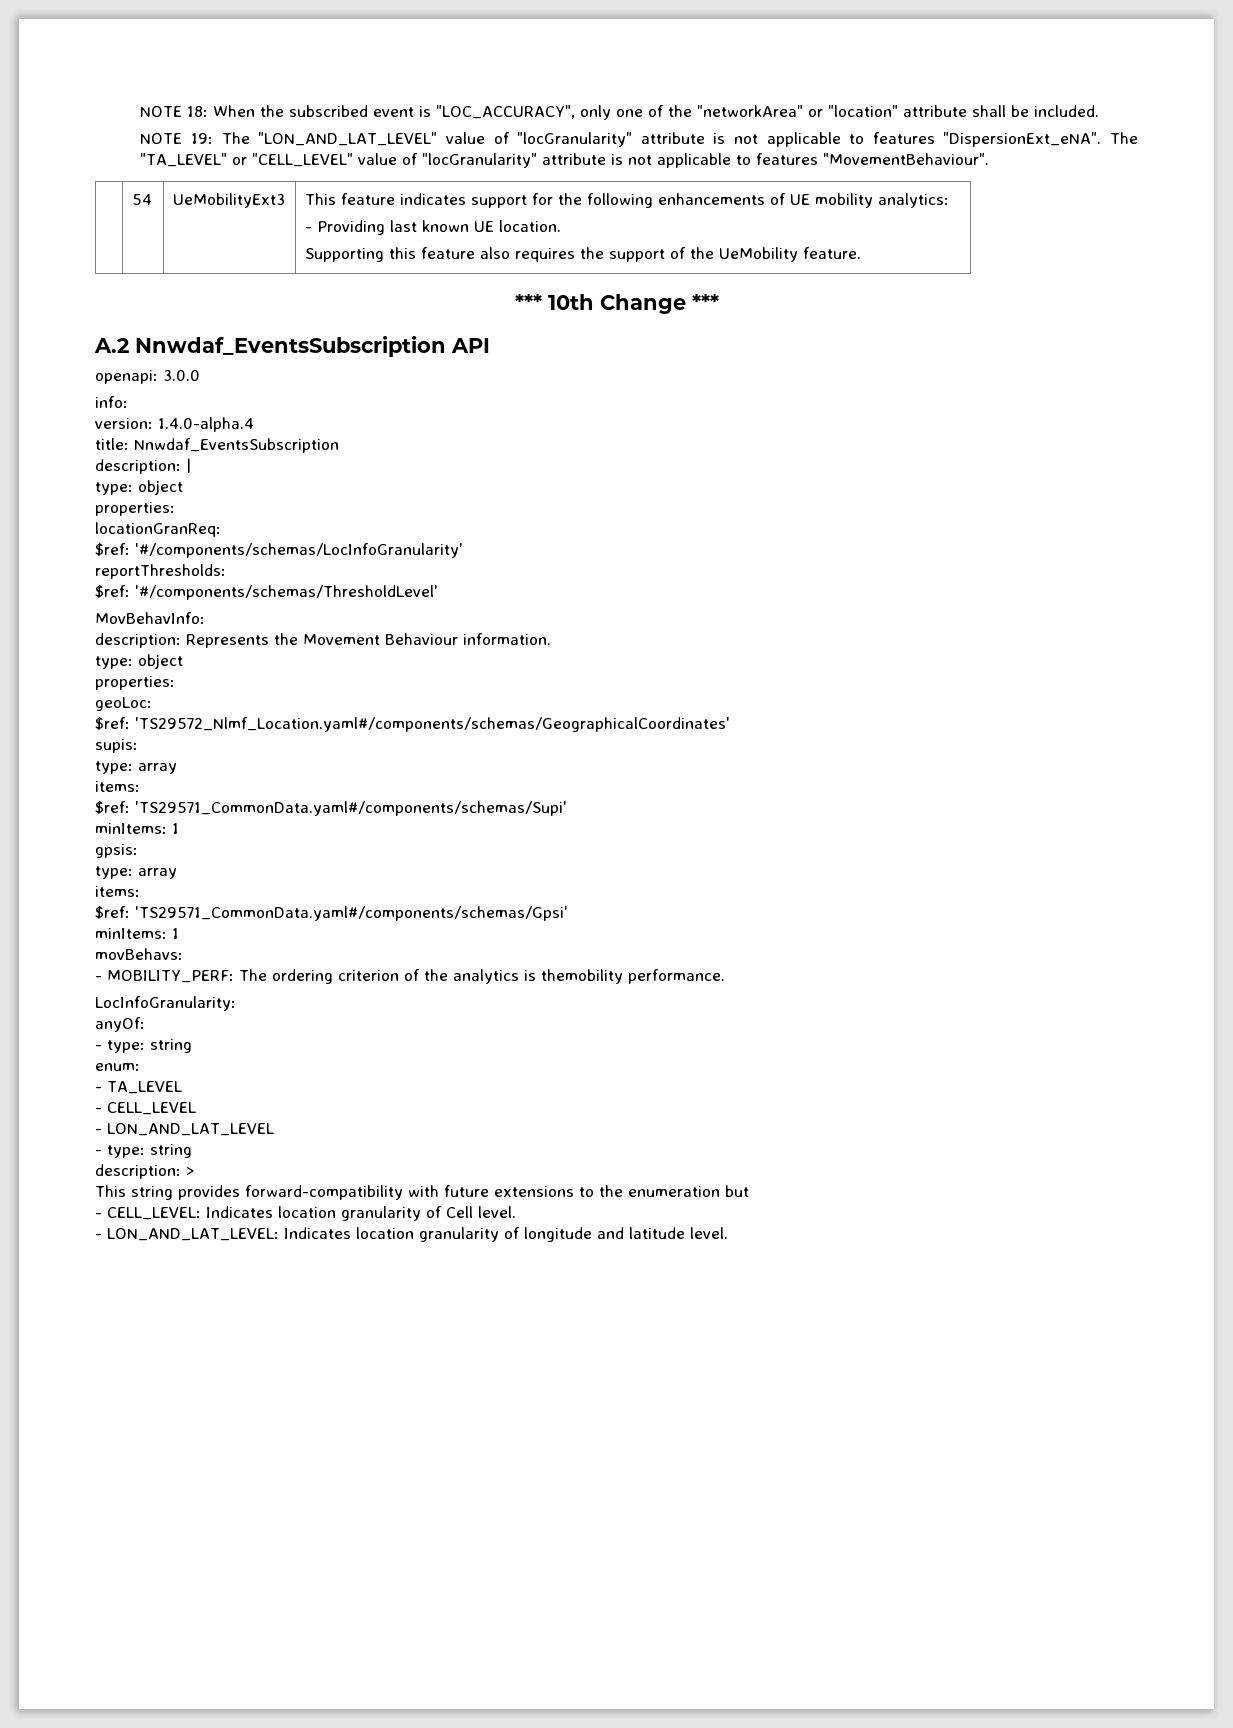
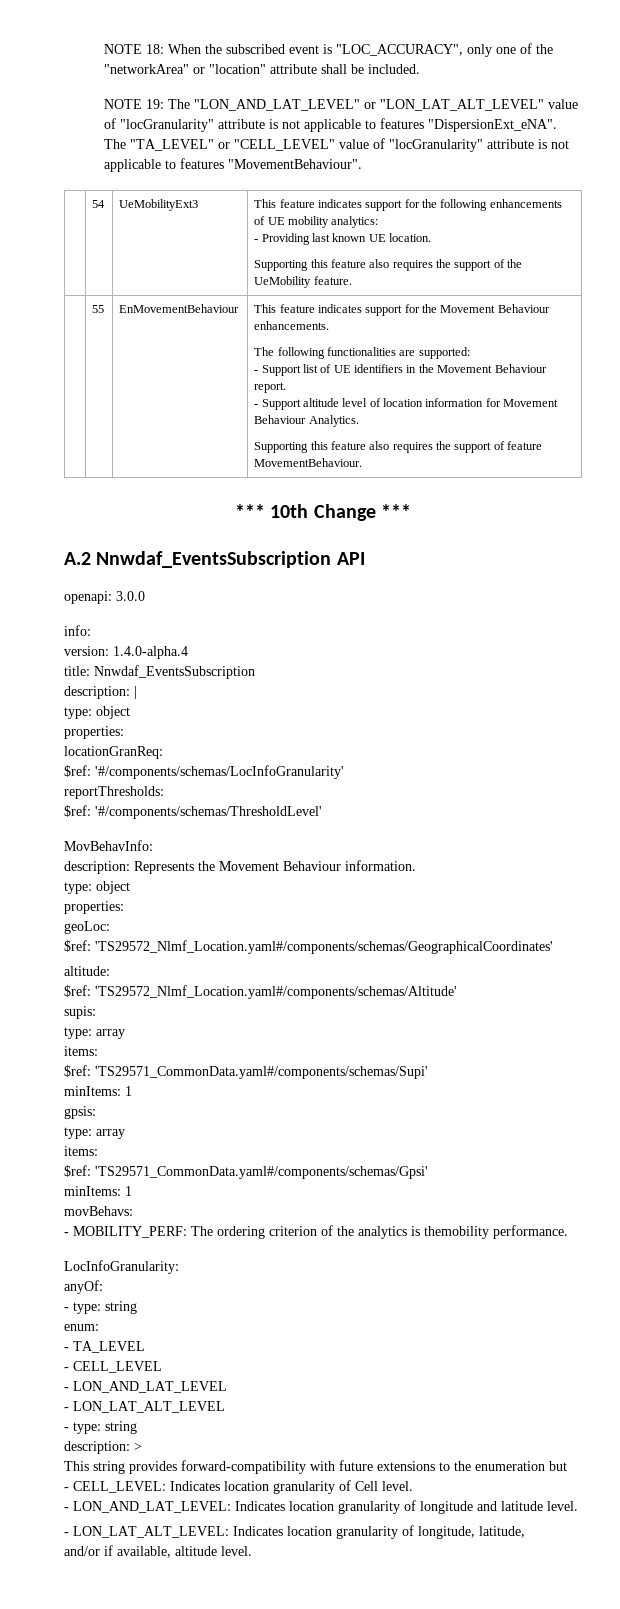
- NOTE 19: The "LON_AND_LAT_LEVEL" value of "locGranularity" attribute is not applicable to features "DispersionExt_eNA".
+ NOTE 19: The "LON_AND_LAT_LEVEL" or "LON_LAT_ALT_LEVEL" value of "locGranularity" attribute is not applicable to features "DispersionExt_eNA".
+ 55 | EnMovementBehaviour | This feature indicates support for the Movement Behaviour enhancements.
+ The following functionalities are supported:
+ - Support list of UE identifiers in the Movement Behaviour report.
+ - Support altitude level of location information for Movement Behaviour Analytics.
+ Supporting this feature also requires the support of feature MovementBehaviour.
+ altitude:
+ $ref: 'TS29572_Nlmf_Location.yaml#/components/schemas/Altitude'
+ - LON_LAT_ALT_LEVEL
+ - LON_LAT_ALT_LEVEL: Indicates location granularity of longitude, latitude,
+ and/or if available, altitude level.

